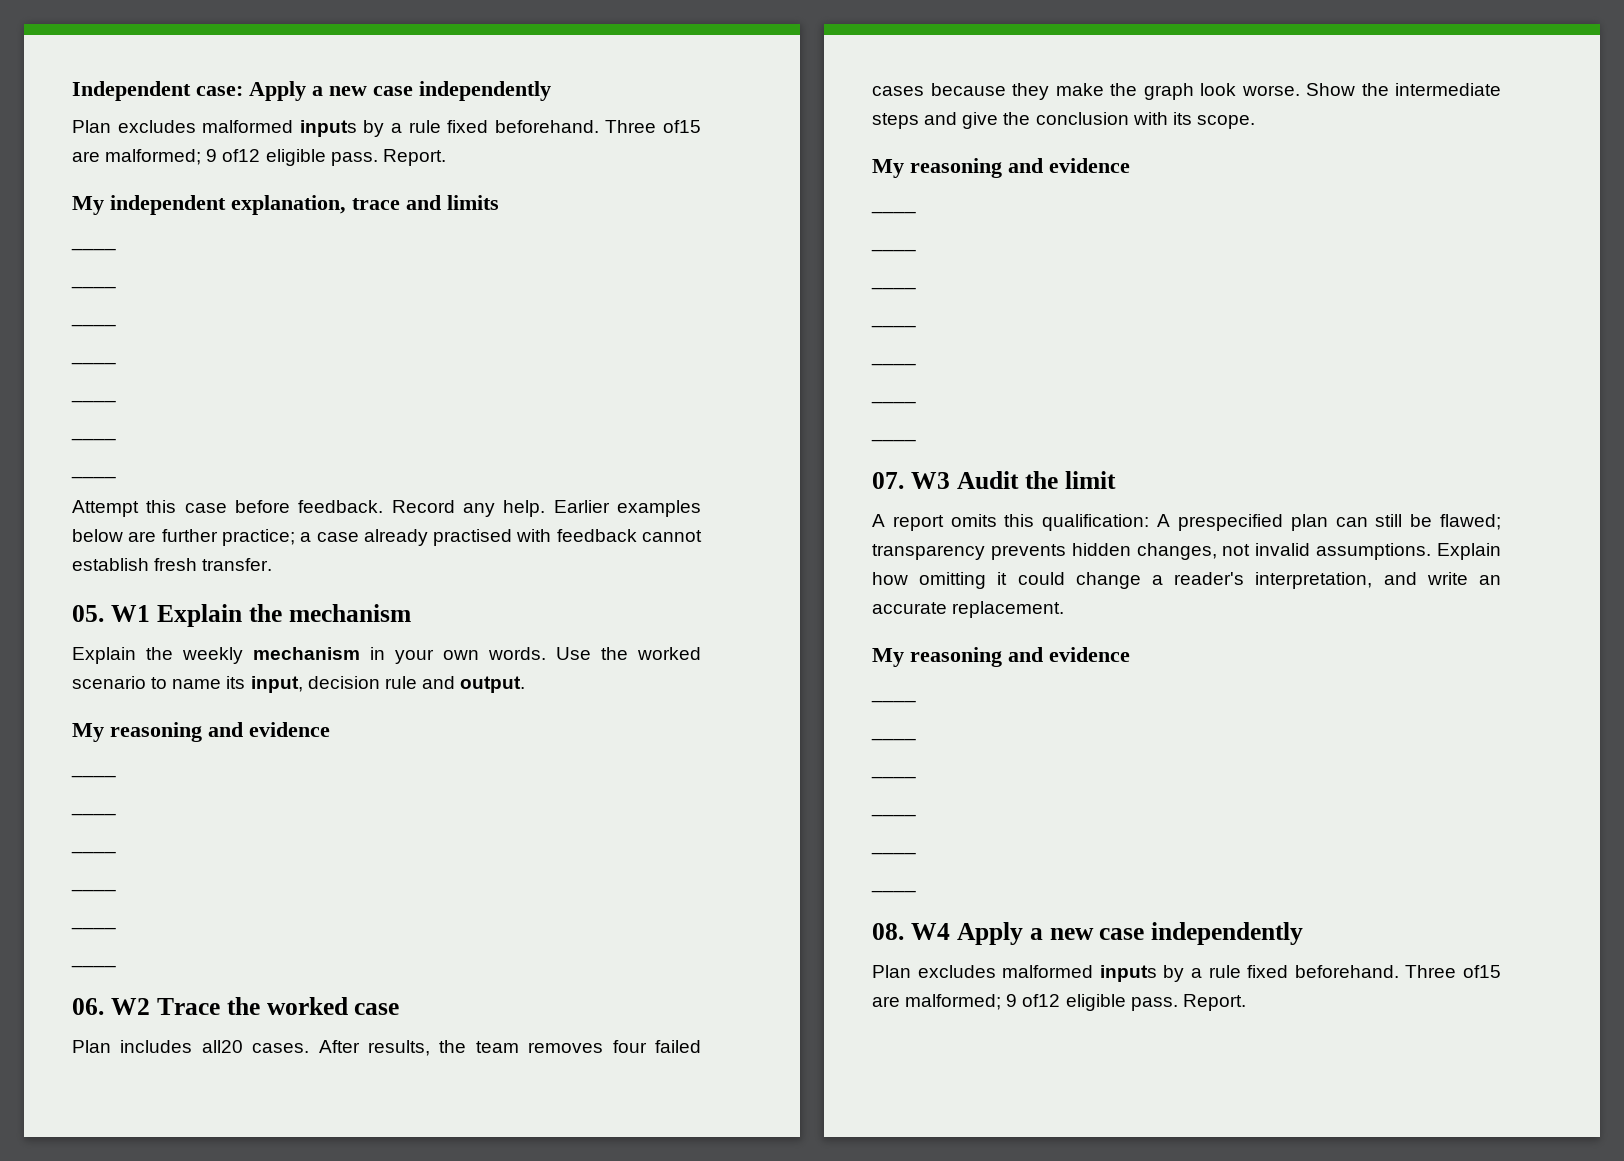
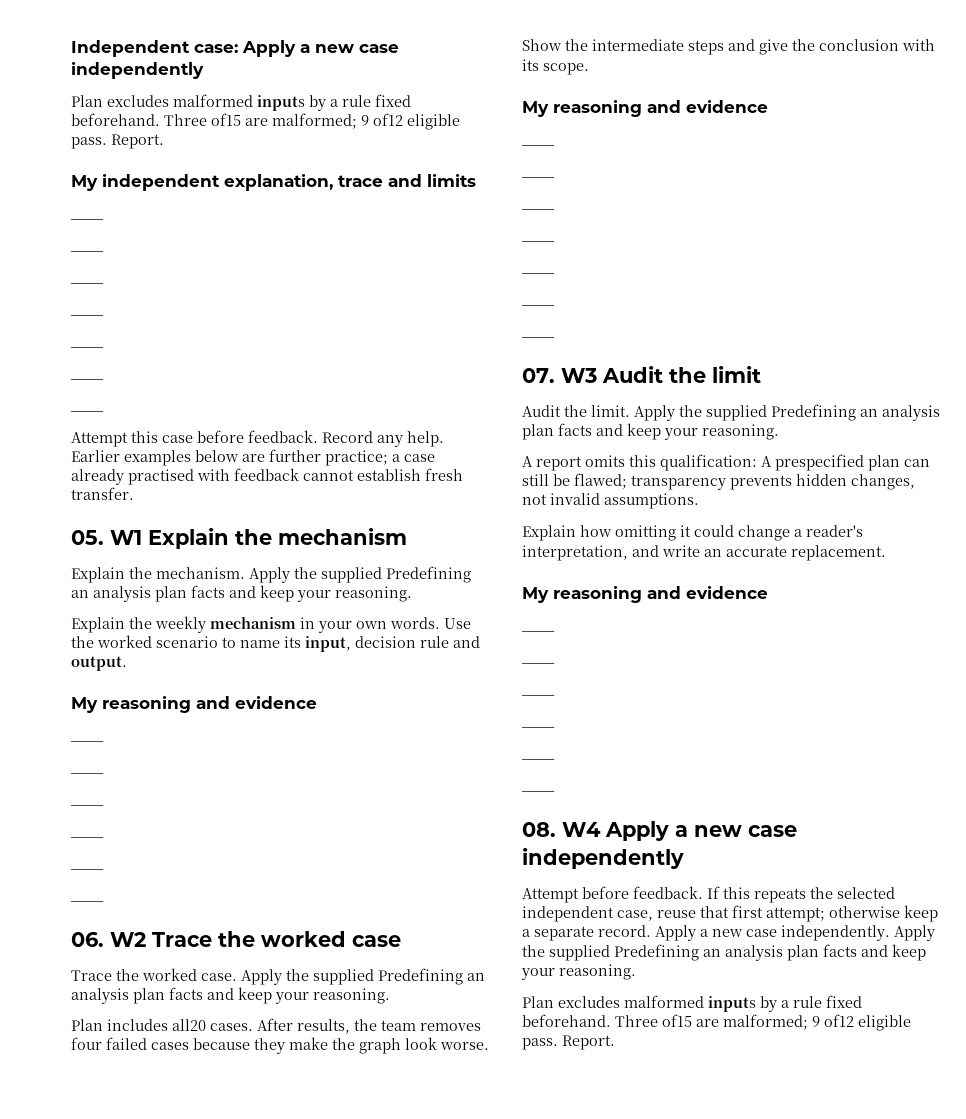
+ Explain the mechanism. Apply the supplied Predefining an analysis plan facts and keep your reasoning.
+ Trace the worked case. Apply the supplied Predefining an analysis plan facts and keep your reasoning.
+ Audit the limit. Apply the supplied Predefining an analysis plan facts and keep your reasoning.
- A report omits this qualification: A prespecified plan can still be flawed; transparency prevents hidden changes, not invalid assumptions. Explain how omitting it could change a reader's interpretation, and write an accurate replacement.
+ A report omits this qualification: A prespecified plan can still be flawed; transparency prevents hidden changes, not invalid assumptions.
+ Explain how omitting it could change a reader's interpretation, and write an accurate replacement.
+ Attempt before feedback. If this repeats the selected independent case, reuse that first attempt; otherwise keep a separate record. Apply a new case independently. Apply the supplied Predefining an analysis plan facts and keep your reasoning.

